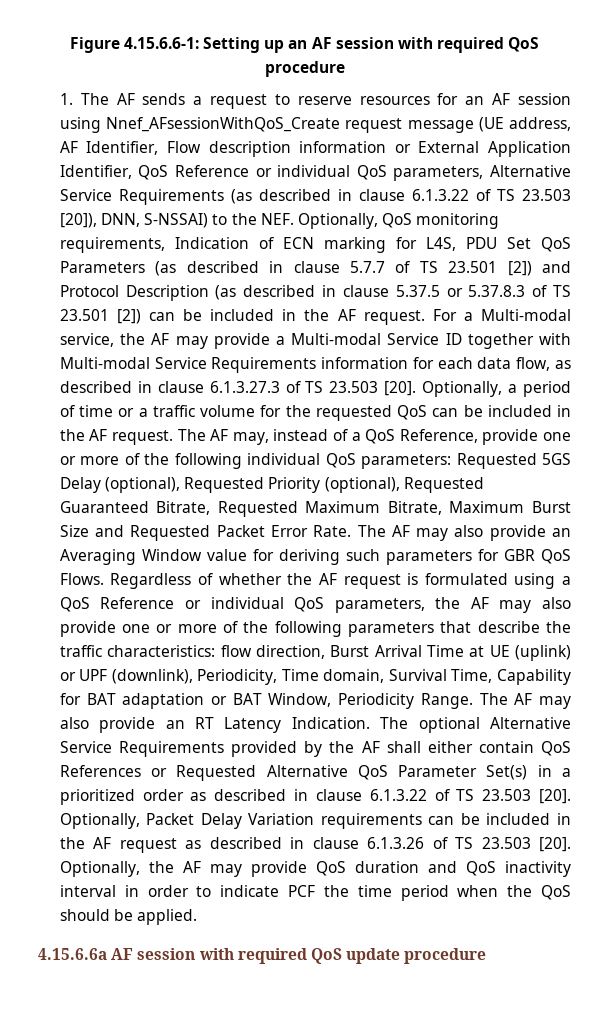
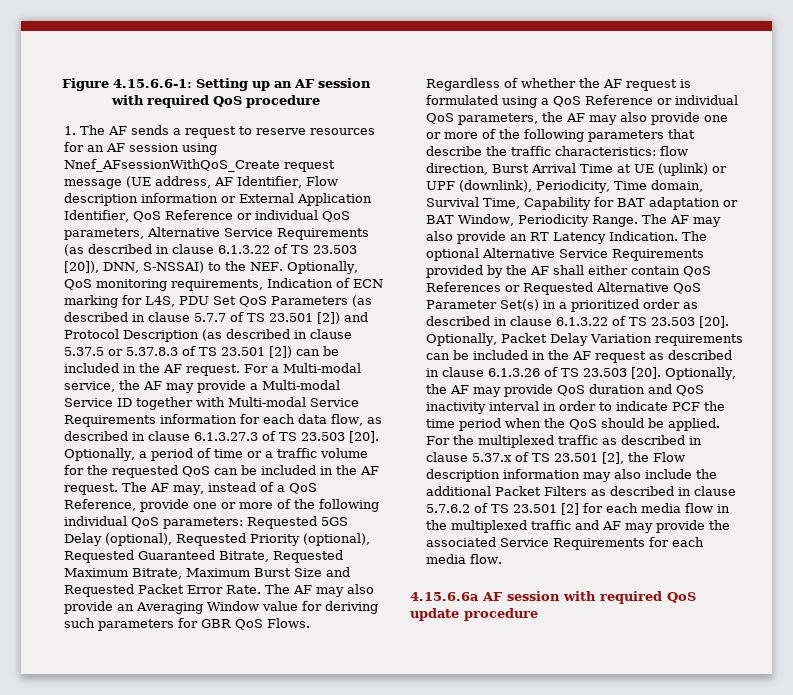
+ For the multiplexed traffic as described in clause 5.37.x of TS 23.501 [2], the Flow description information may also include the additional Packet Filters as described in clause 5.7.6.2 of TS 23.501 [2] for each media flow in the multiplexed traffic and AF may provide the associated Service Requirements for each media flow.

